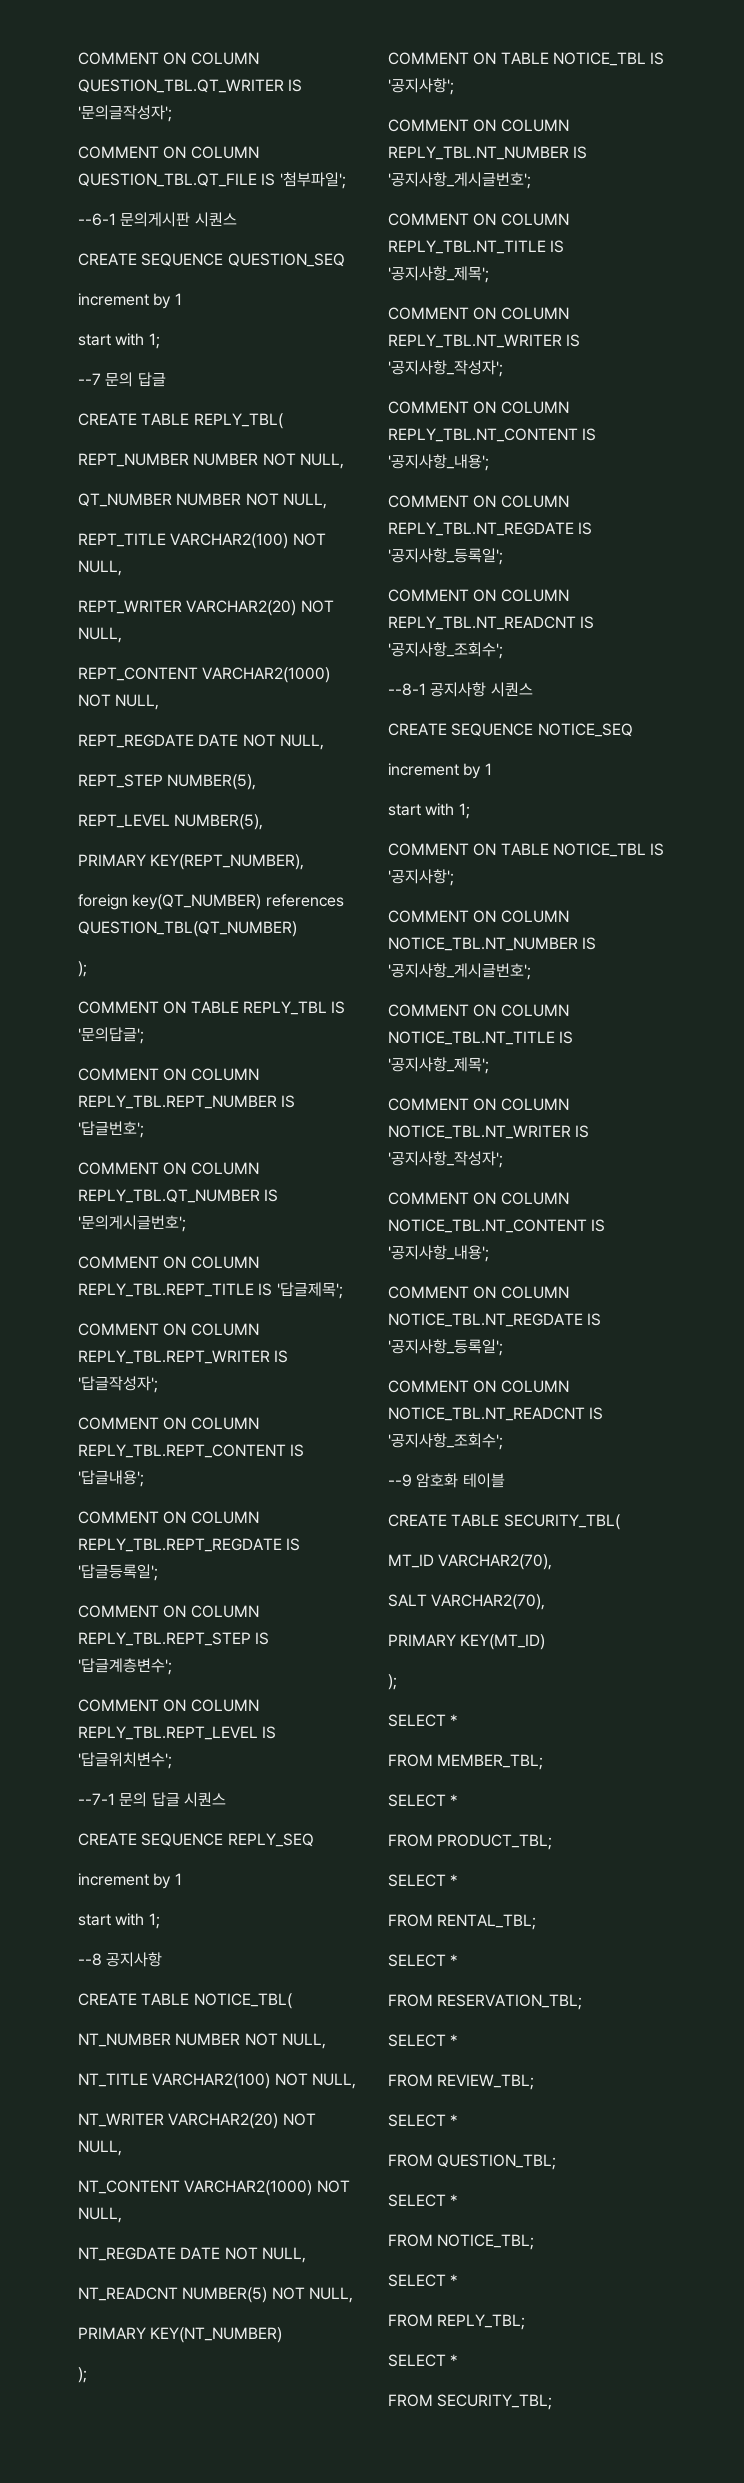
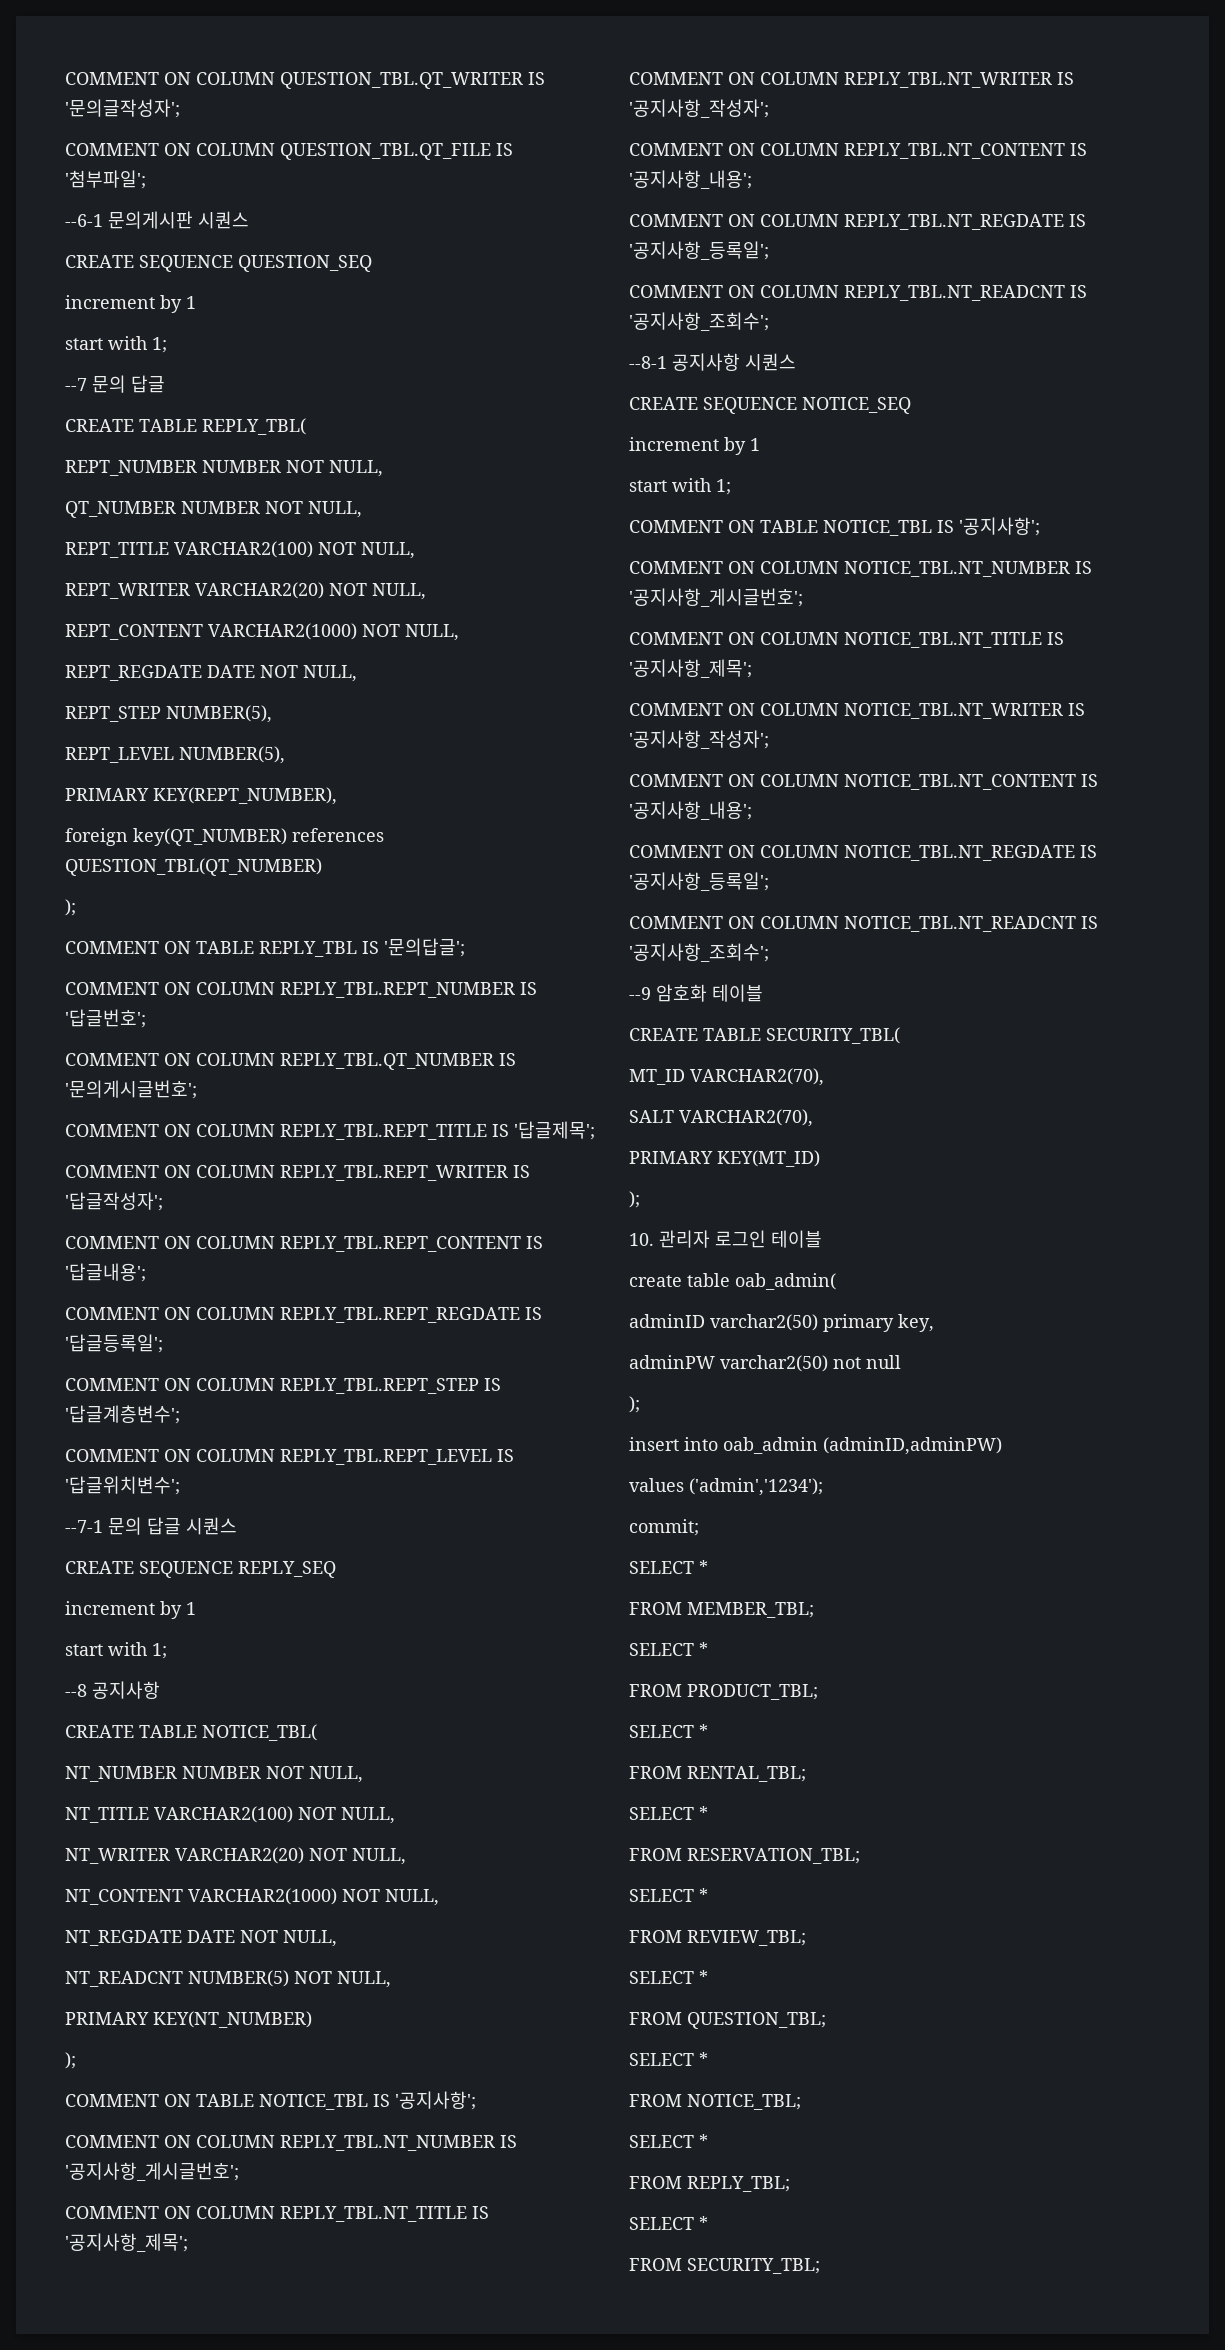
+ 10. 관리자 로그인 테이블
+ create table oab_admin(
+ adminID varchar2(50) primary key,
+ adminPW varchar2(50) not null
+ );
+ insert into oab_admin (adminID,adminPW)
+ values ('admin','1234');
+ commit;

